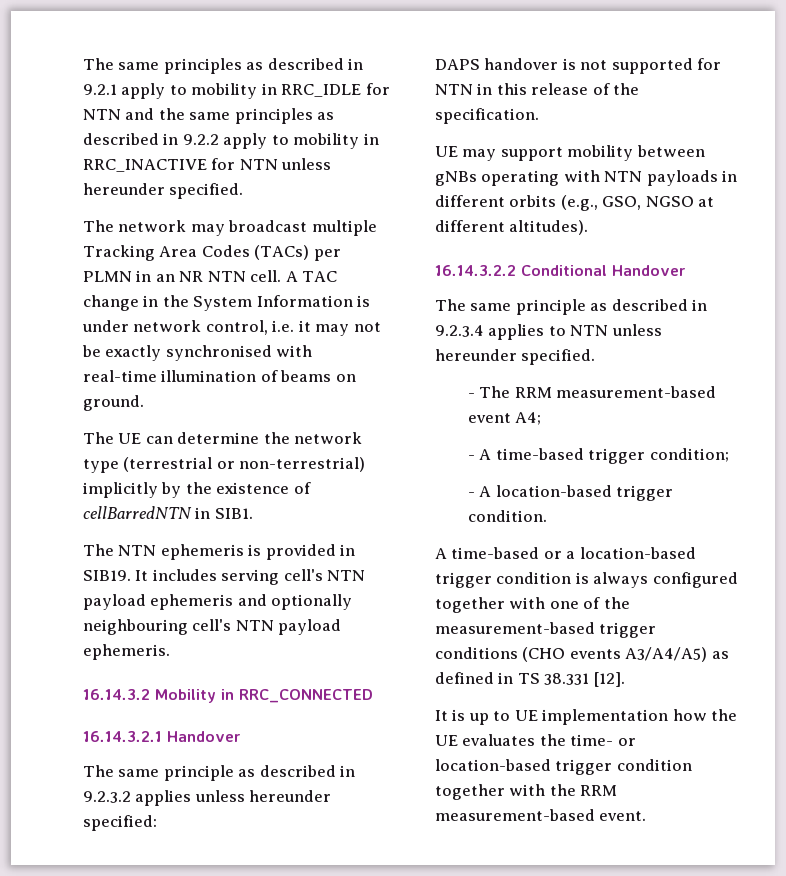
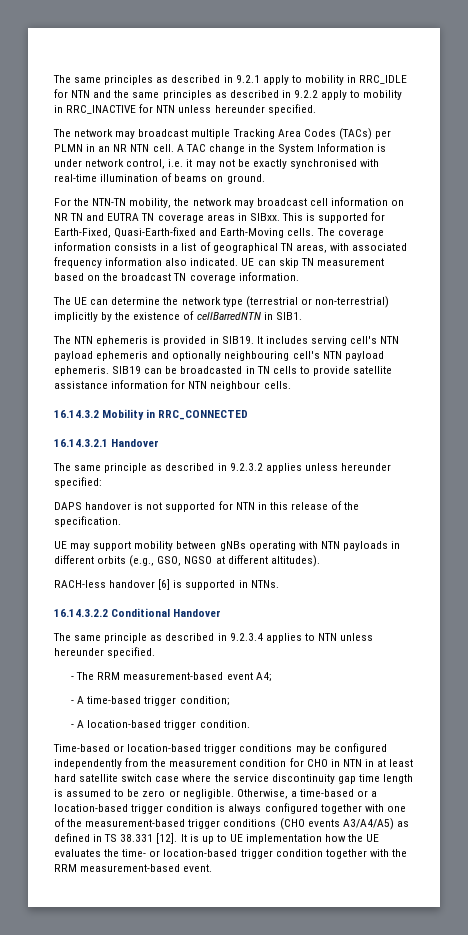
+ For the NTN-TN mobility, the network may broadcast cell information on NR TN and EUTRA TN coverage areas in SIBxx. This is supported for Earth-Fixed, Quasi-Earth-fixed and Earth-Moving cells. The coverage information consists in a list of geographical TN areas, with associated frequency information also indicated. UE can skip TN measurement based on the broadcast TN coverage information.
+ SIB19 can be broadcasted in TN cells to provide satellite assistance information for NTN neighbour cells.
+ RACH-less handover [6] is supported in NTNs.
- A time-based or a location-based trigger condition is always configured together with one of the measurement-based trigger conditions (CHO events A3/A4/A5) as defined in TS 38.331 [12].
- It is up to UE implementation how the UE evaluates the time- or location-based trigger condition together with the RRM measurement-based event.
+ Time-based or location-based trigger conditions may be configured independently from the measurement condition for CHO in NTN in at least hard satellite switch case where the service discontinuity gap time length is assumed to be zero or negligible. Otherwise, a time-based or a location-based trigger condition is always configured together with one of the measurement-based trigger conditions (CHO events A3/A4/A5) as defined in TS 38.331 [12]. It is up to UE implementation how the UE evaluates the time- or location-based trigger condition together with the RRM measurement-based event.

